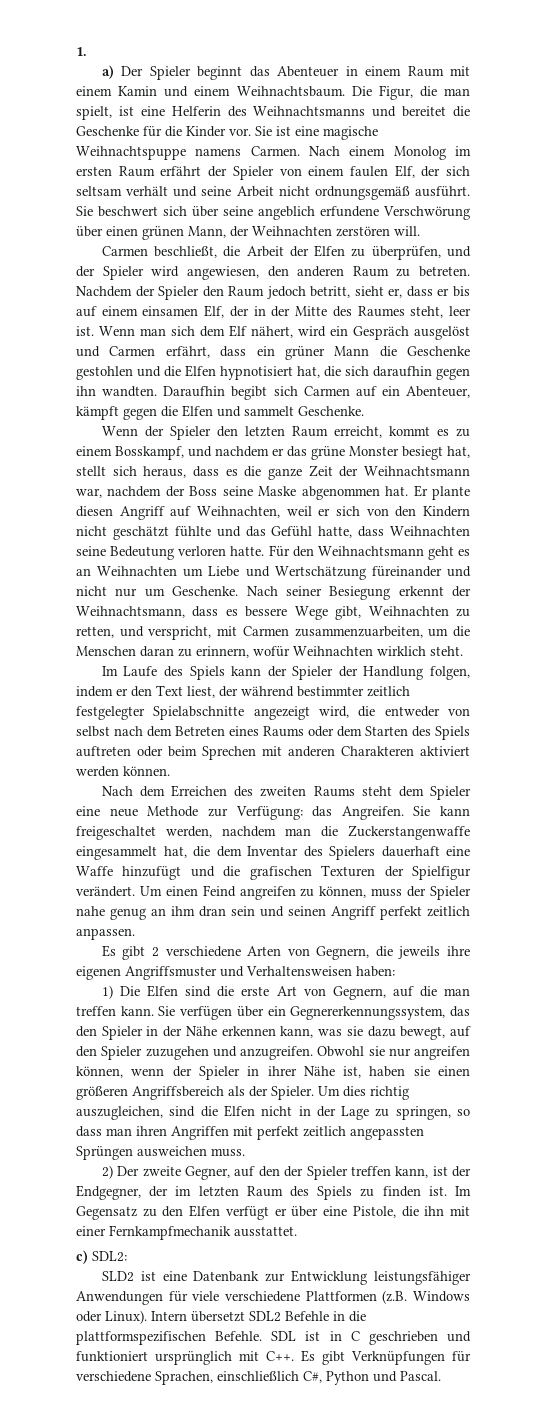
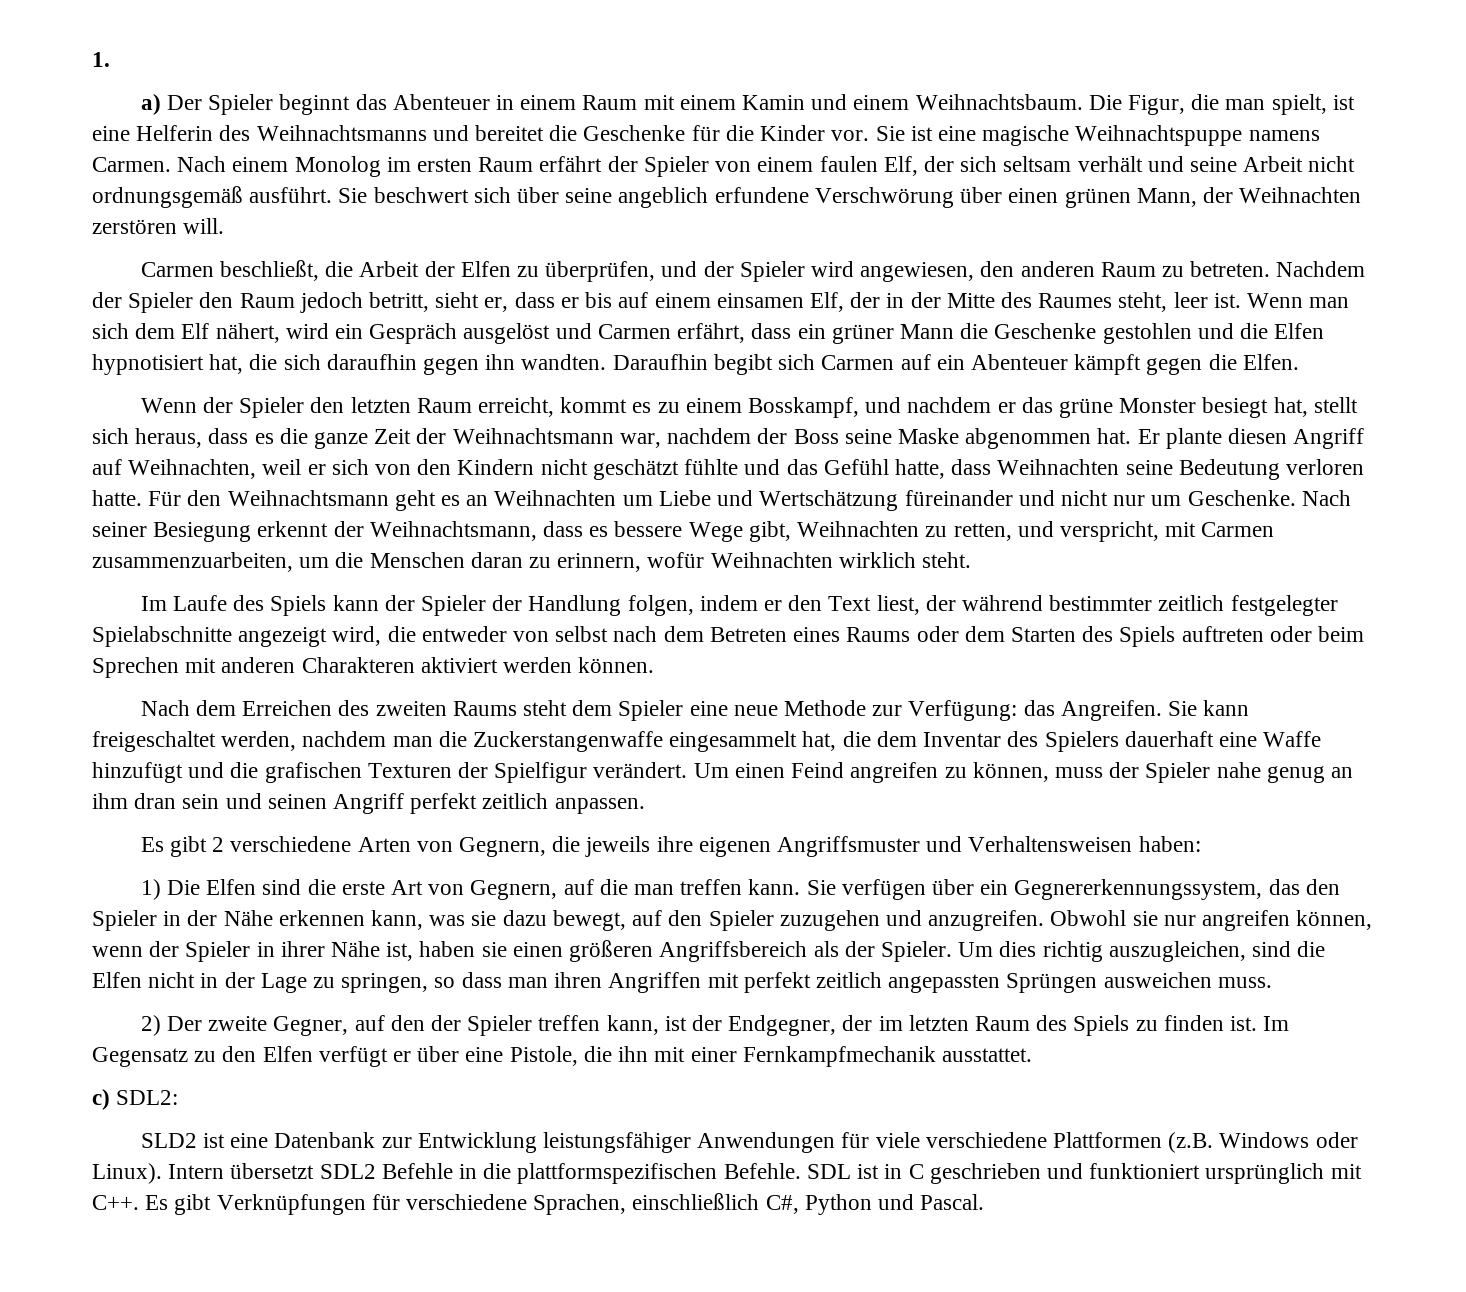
- Daraufhin begibt sich Carmen auf ein Abenteuer, kämpft gegen die Elfen und sammelt Geschenke.
+ Daraufhin begibt sich Carmen auf ein Abenteuer kämpft gegen die Elfen.

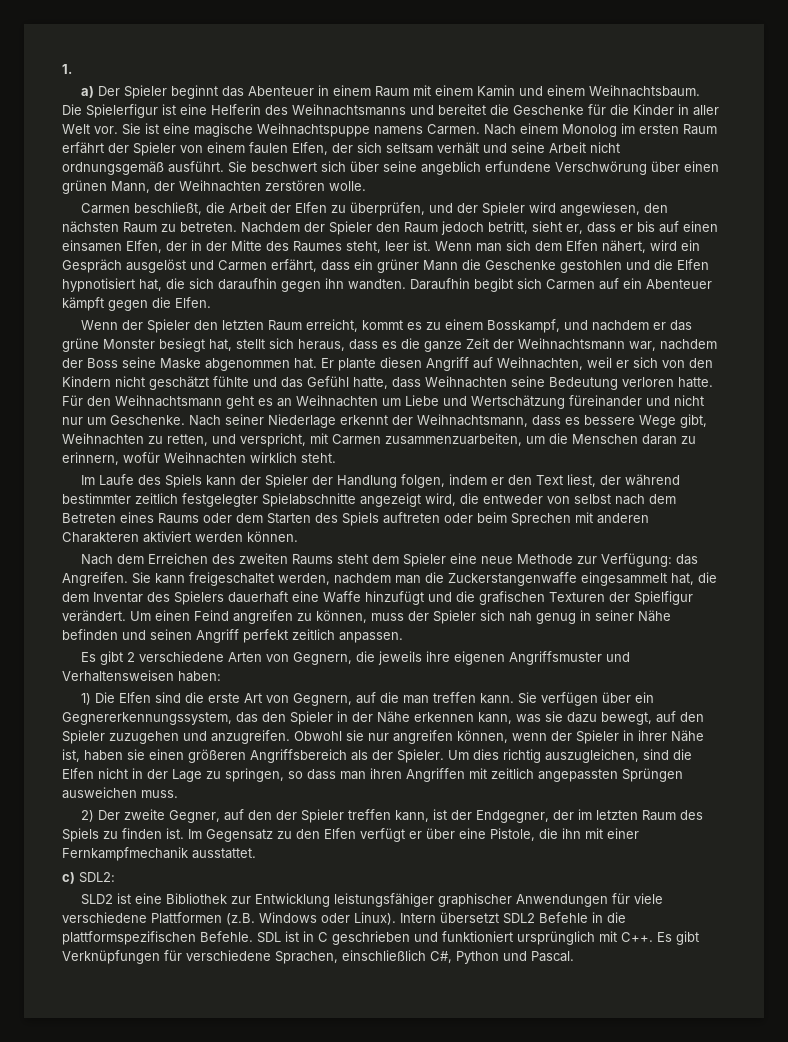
- Die Figur, die man spielt, ist eine Helferin des Weihnachtsmanns und bereitet die Geschenke für die Kinder vor.
+ Die Spielerfigur ist eine Helferin des Weihnachtsmanns und bereitet die Geschenke für die Kinder in aller Welt vor.
- Nach einem Monolog im ersten Raum erfährt der Spieler von einem faulen Elf, der sich seltsam verhält und seine Arbeit nicht ordnungsgemäß ausführt.
+ Nach einem Monolog im ersten Raum erfährt der Spieler von einem faulen Elfen, der sich seltsam verhält und seine Arbeit nicht ordnungsgemäß ausführt.
- Sie beschwert sich über seine angeblich erfundene Verschwörung über einen grünen Mann, der Weihnachten zerstören will.
+ Sie beschwert sich über seine angeblich erfundene Verschwörung über einen grünen Mann, der Weihnachten zerstören wolle.
- Carmen beschließt, die Arbeit der Elfen zu überprüfen, und der Spieler wird angewiesen, den anderen Raum zu betreten.
+ Carmen beschließt, die Arbeit der Elfen zu überprüfen, und der Spieler wird angewiesen, den nächsten Raum zu betreten.
- Nachdem der Spieler den Raum jedoch betritt, sieht er, dass er bis auf einem einsamen Elf, der in der Mitte des Raumes steht, leer ist.
+ Nachdem der Spieler den Raum jedoch betritt, sieht er, dass er bis auf einen einsamen Elfen, der in der Mitte des Raumes steht, leer ist.
- Wenn man sich dem Elf nähert, wird ein Gespräch ausgelöst und Carmen erfährt, dass ein grüner Mann die Geschenke gestohlen und die Elfen hypnotisiert hat, die sich daraufhin gegen ihn wandten.
+ Wenn man sich dem Elfen nähert, wird ein Gespräch ausgelöst und Carmen erfährt, dass ein grüner Mann die Geschenke gestohlen und die Elfen hypnotisiert hat, die sich daraufhin gegen ihn wandten.
- Nach seiner Besiegung erkennt der Weihnachtsmann, dass es bessere Wege gibt, Weihnachten zu retten, und verspricht, mit Carmen zusammenzuarbeiten, um die Menschen daran zu erinnern, wofür Weihnachten wirklich steht.
+ Nach seiner Niederlage erkennt der Weihnachtsmann, dass es bessere Wege gibt, Weihnachten zu retten, und verspricht, mit Carmen zusammenzuarbeiten, um die Menschen daran zu erinnern, wofür Weihnachten wirklich steht.
- Um einen Feind angreifen zu können, muss der Spieler nahe genug an ihm dran sein und seinen Angriff perfekt zeitlich anpassen.
+ Um einen Feind angreifen zu können, muss der Spieler sich nah genug in seiner Nähe befinden und seinen Angriff perfekt zeitlich anpassen.
- Um dies richtig auszugleichen, sind die Elfen nicht in der Lage zu springen, so dass man ihren Angriffen mit perfekt zeitlich angepassten Sprüngen ausweichen muss.
+ Um dies richtig auszugleichen, sind die Elfen nicht in der Lage zu springen, so dass man ihren Angriffen mit zeitlich angepassten Sprüngen ausweichen muss.
- SLD2 ist eine Datenbank zur Entwicklung leistungsfähiger Anwendungen für viele verschiedene Plattformen (z.B. Windows oder Linux).
+ SLD2 ist eine Bibliothek zur Entwicklung leistungsfähiger graphischer Anwendungen für viele verschiedene Plattformen (z.B. Windows oder Linux).

